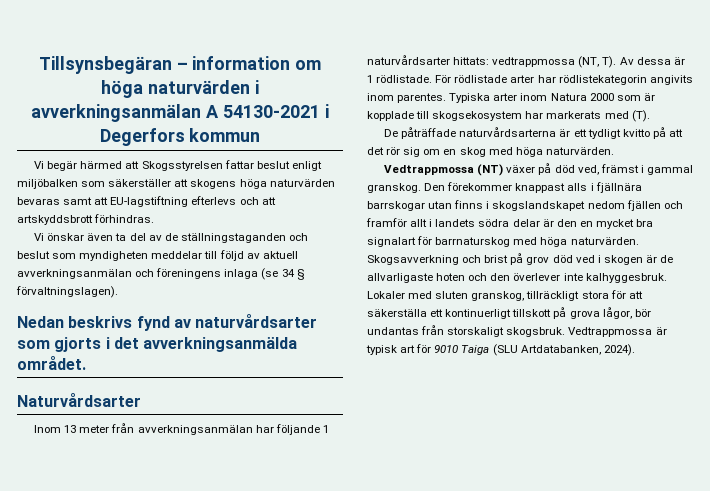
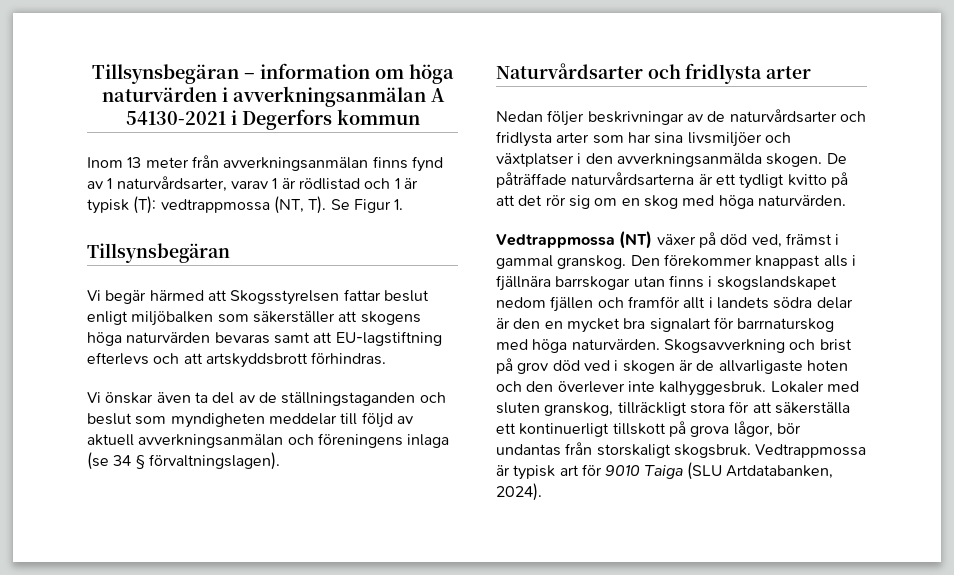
+ Inom 13 meter från avverkningsanmälan finns fynd av 1 naturvårdsarter, varav 1 är rödlistad och 1 är typisk (T): vedtrappmossa (NT, T). Se Figur 1.
+ Tillsynsbegäran
- Nedan beskrivs fynd av naturvårdsarter som gjorts i det avverkningsanmälda området.
- Naturvårdsarter
- Inom 13 meter från avverkningsanmälan har följande 1 naturvårdsarter hittats: vedtrappmossa (NT, T). Av dessa är 1 rödlistade. För rödlistade arter har rödlistekategorin angivits inom parentes. Typiska arter inom Natura 2000 som är kopplade till skogsekosystem har markerats med (T).
- De påträffade naturvårdsarterna är ett tydligt kvitto på att det rör sig om en skog med höga naturvärden.
+ Naturvårdsarter och fridlysta arter
+ Nedan följer beskrivningar av de naturvårdsarter och fridlysta arter som har sina livsmiljöer och växtplatser i den avverkningsanmälda skogen. De påträffade naturvårdsarterna är ett tydligt kvitto på att det rör sig om en skog med höga naturvärden.

